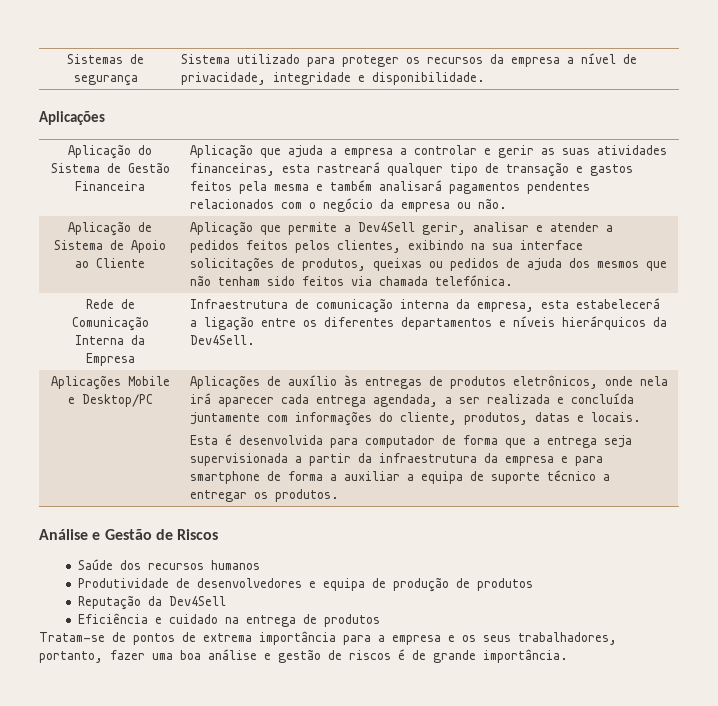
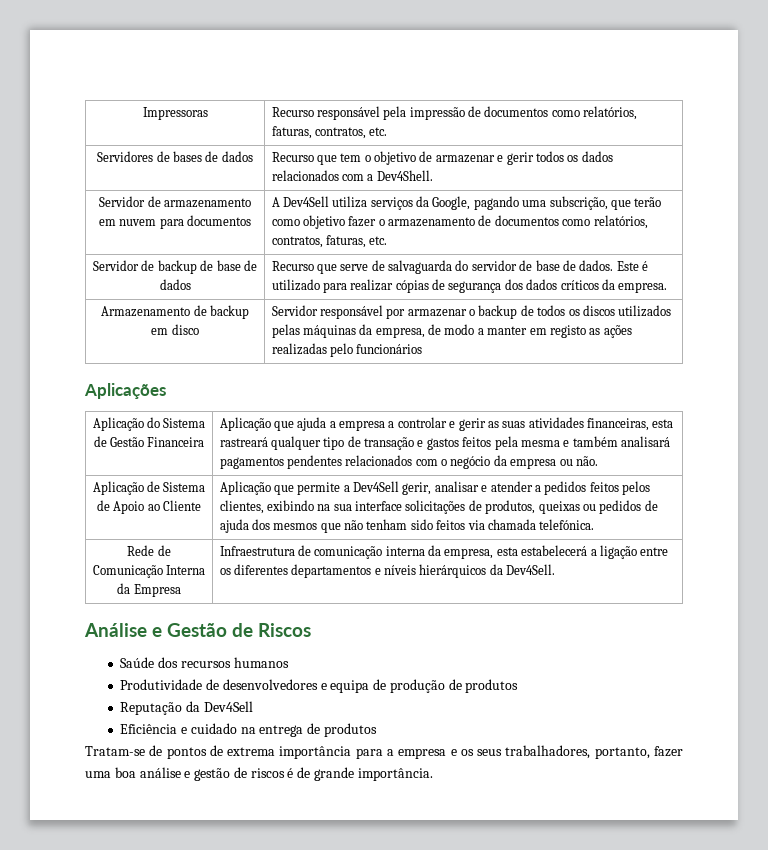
- Sistemas de segurança | Sistema utilizado para proteger os recursos da empresa a nível de privacidade, integridade e disponibilidade.
+ Impressoras | Recurso responsável pela impressão de documentos como relatórios, faturas, contratos, etc.
+ Servidores de bases de dados | Recurso que tem o objetivo de armazenar e gerir todos os dados relacionados com a Dev4Shell.
+ Servidor de armazenamento em nuvem para documentos | A Dev4Sell utiliza serviços da Google, pagando uma subscrição, que terão como objetivo fazer o armazenamento de documentos como relatórios, contratos, faturas, etc.
+ Servidor de backup de base de dados | Recurso que serve de salvaguarda do servidor de base de dados. Este é utilizado para realizar cópias de segurança dos dados críticos da empresa.
+ Armazenamento de backup em disco | Servidor responsável por armazenar o backup de todos os discos utilizados pelas máquinas da empresa, de modo a manter em registo as ações realizadas pelo funcionários
- Aplicações Mobile e Desktop/PC | Aplicações de auxílio às entregas de produtos eletrônicos, onde nela irá aparecer cada entrega agendada, a ser realizada e concluída juntamente com informações do cliente, produtos, datas e locais.
- Esta é desenvolvida para computador de forma que a entrega seja supervisionada a partir da infraestrutura da empresa e para smartphone de forma a auxiliar a equipa de suporte técnico a entregar os produtos.

